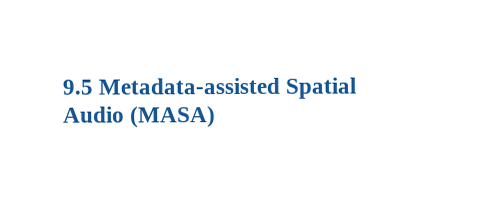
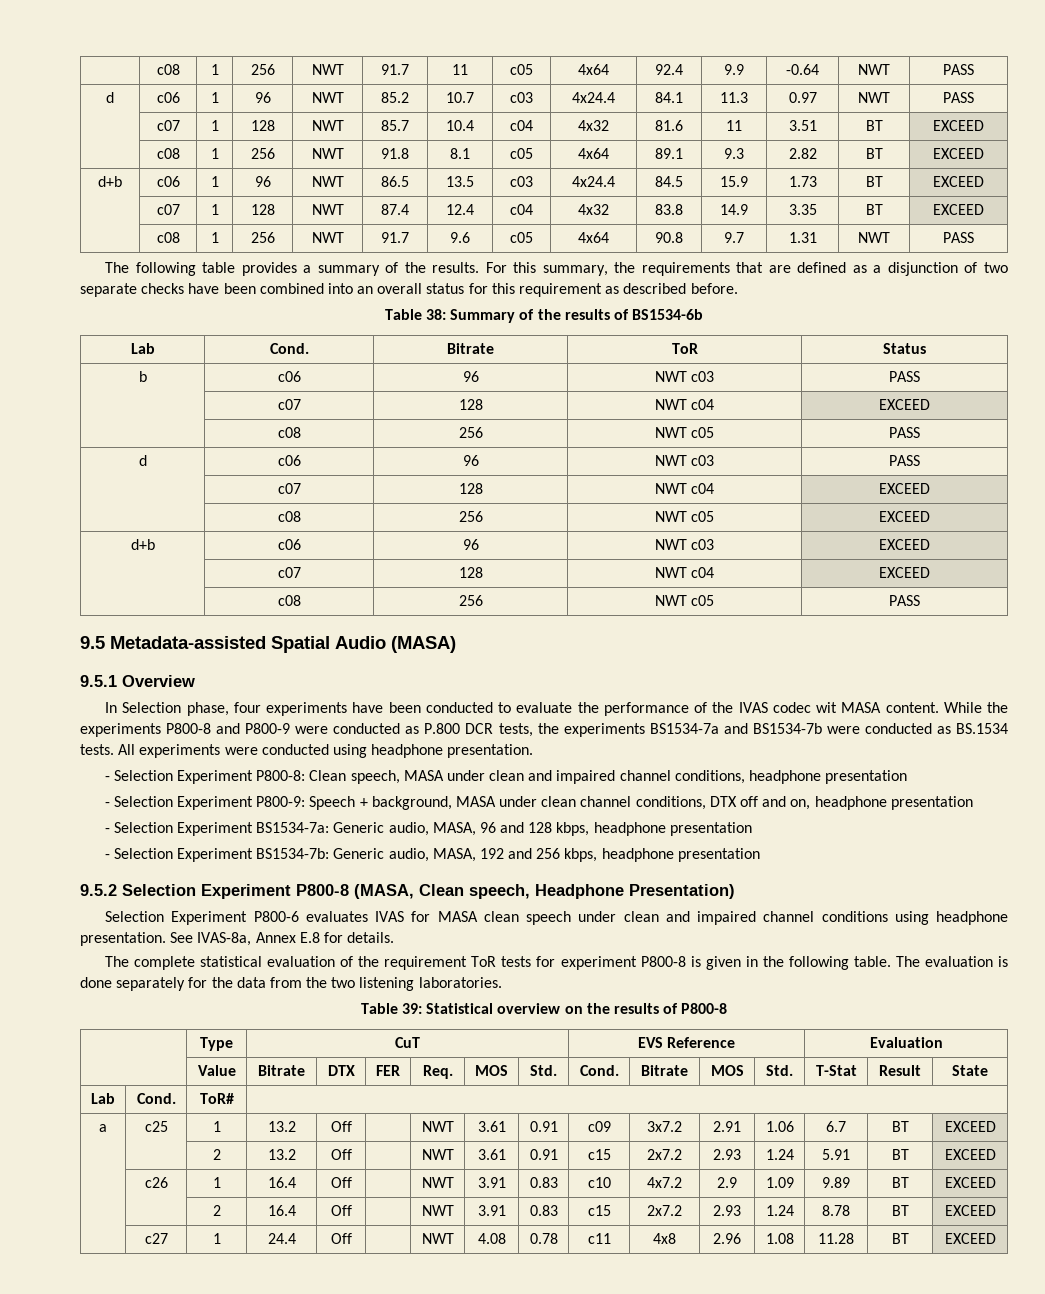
+ | c08 | 1 | 256 | NWT | 91.7 | 11 | c05 | 4x64 | 92.4 | 9.9 | -0.64 | NWT | PASS
+ d | c06 | 1 | 96 | NWT | 85.2 | 10.7 | c03 | 4x24.4 | 84.1 | 11.3 | 0.97 | NWT | PASS
+ | c07 | 1 | 128 | NWT | 85.7 | 10.4 | c04 | 4x32 | 81.6 | 11 | 3.51 | BT | EXCEED
+ | c08 | 1 | 256 | NWT | 91.8 | 8.1 | c05 | 4x64 | 89.1 | 9.3 | 2.82 | BT | EXCEED
+ d+b | c06 | 1 | 96 | NWT | 86.5 | 13.5 | c03 | 4x24.4 | 84.5 | 15.9 | 1.73 | BT | EXCEED
+ | c07 | 1 | 128 | NWT | 87.4 | 12.4 | c04 | 4x32 | 83.8 | 14.9 | 3.35 | BT | EXCEED
+ | c08 | 1 | 256 | NWT | 91.7 | 9.6 | c05 | 4x64 | 90.8 | 9.7 | 1.31 | NWT | PASS
+ The following table provides a summary of the results. For this summary, the requirements that are defined as a disjunction of two separate checks have been combined into an overall status for this requirement as described before.
+ Table 38: Summary of the results of BS1534-6b
+ Lab | Cond. | Bitrate | ToR | Status
+ b | c06 | 96 | NWT c03 | PASS
+ | c07 | 128 | NWT c04 | EXCEED
+ | c08 | 256 | NWT c05 | PASS
+ d | c06 | 96 | NWT c03 | PASS
+ | c07 | 128 | NWT c04 | EXCEED
+ | c08 | 256 | NWT c05 | EXCEED
+ d+b | c06 | 96 | NWT c03 | EXCEED
+ | c07 | 128 | NWT c04 | EXCEED
+ | c08 | 256 | NWT c05 | PASS
+ 9.5.1 Overview
+ In Selection phase, four experiments have been conducted to evaluate the performance of the IVAS codec wit MASA content. While the experiments P800-8 and P800-9 were conducted as P.800 DCR tests, the experiments BS1534-7a and BS1534-7b were conducted as BS.1534 tests. All experiments were conducted using headphone presentation.
+ - Selection Experiment P800-8: Clean speech, MASA under clean and impaired channel conditions, headphone presentation
+ - Selection Experiment P800-9: Speech + background, MASA under clean channel conditions, DTX off and on, headphone presentation
+ - Selection Experiment BS1534-7a: Generic audio, MASA, 96 and 128 kbps, headphone presentation
+ - Selection Experiment BS1534-7b: Generic audio, MASA, 192 and 256 kbps, headphone presentation
+ 9.5.2 Selection Experiment P800-8 (MASA, Clean speech, Headphone Presentation)
+ Selection Experiment P800-6 evaluates IVAS for MASA clean speech under clean and impaired channel conditions using headphone presentation. See IVAS-8a, Annex E.8 for details.
+ The complete statistical evaluation of the requirement ToR tests for experiment P800-8 is given in the following table. The evaluation is done separately for the data from the two listening laboratories.
+ Table 39: Statistical overview on the results of P800-8
+ | Type | CuT | EVS Reference | Evaluation
+ | Value | Bitrate | DTX | FER | Req. | MOS | Std. | Cond. | Bitrate | MOS | Std. | T-Stat | Result | State
+ Lab | Cond. | ToR# |
+ a | c25 | 1 | 13.2 | Off | | NWT | 3.61 | 0.91 | c09 | 3x7.2 | 2.91 | 1.06 | 6.7 | BT | EXCEED
+ | | 2 | 13.2 | Off | | NWT | 3.61 | 0.91 | c15 | 2x7.2 | 2.93 | 1.24 | 5.91 | BT | EXCEED
+ | c26 | 1 | 16.4 | Off | | NWT | 3.91 | 0.83 | c10 | 4x7.2 | 2.9 | 1.09 | 9.89 | BT | EXCEED
+ | | 2 | 16.4 | Off | | NWT | 3.91 | 0.83 | c15 | 2x7.2 | 2.93 | 1.24 | 8.78 | BT | EXCEED
+ | c27 | 1 | 24.4 | Off | | NWT | 4.08 | 0.78 | c11 | 4x8 | 2.96 | 1.08 | 11.28 | BT | EXCEED

